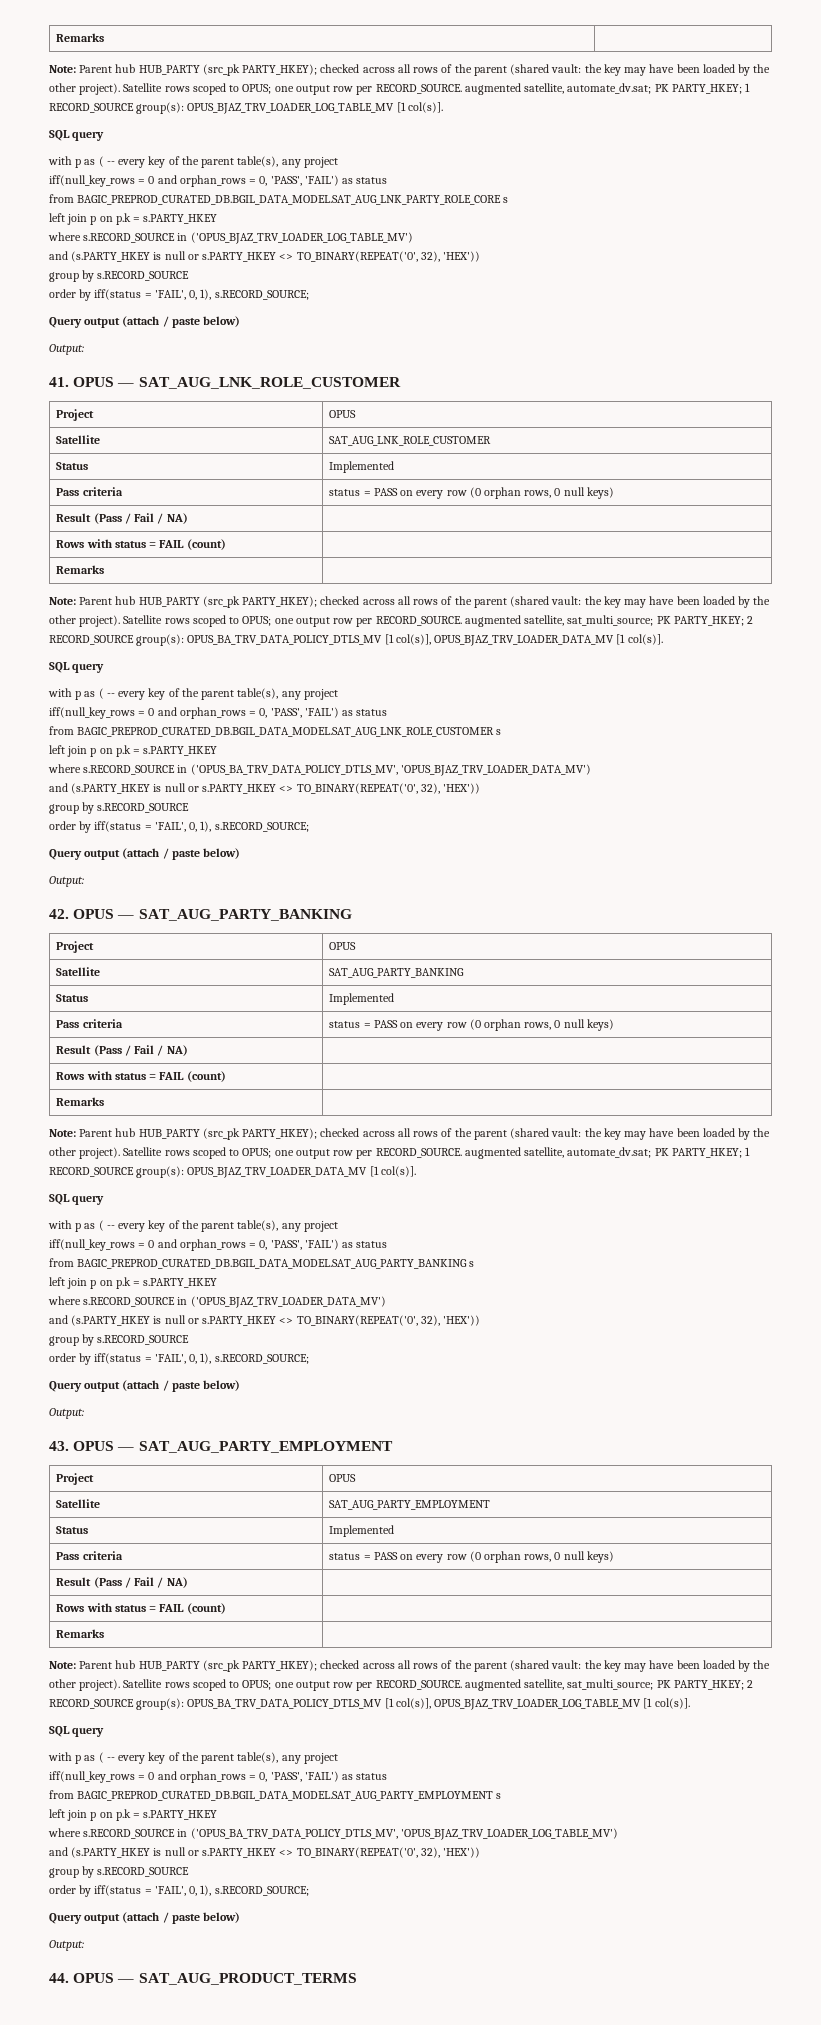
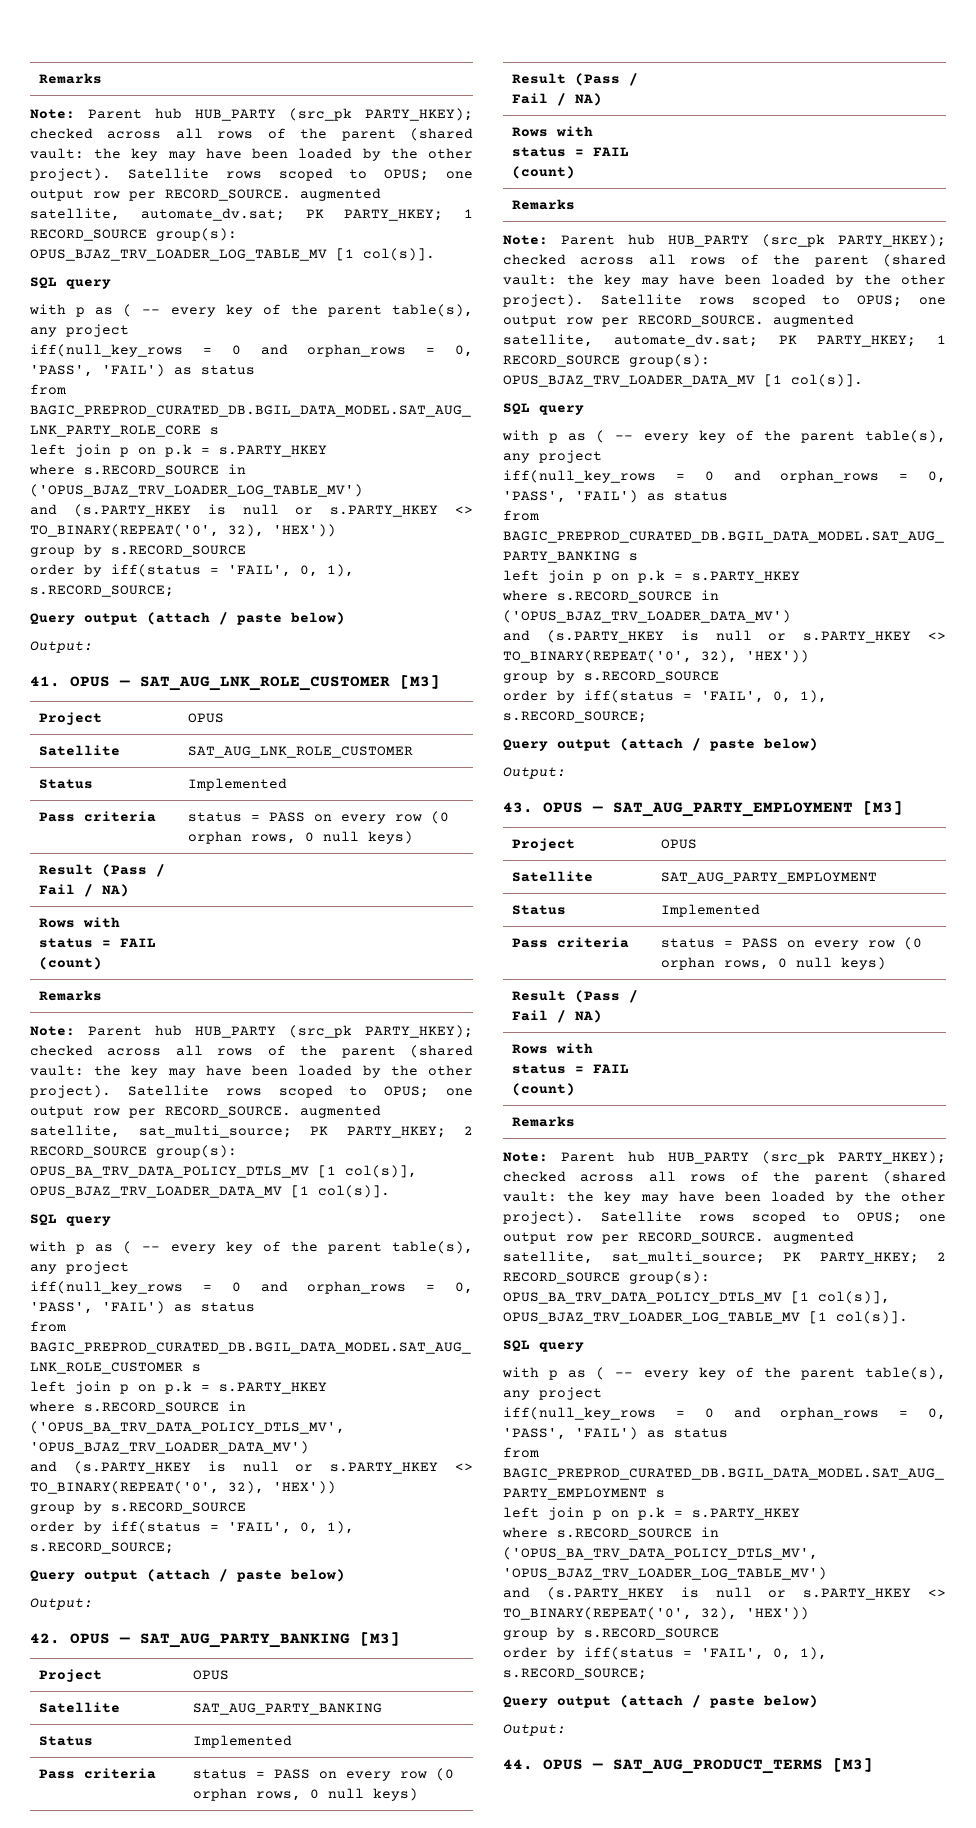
- 41. OPUS — SAT_AUG_LNK_ROLE_CUSTOMER
+ 41. OPUS — SAT_AUG_LNK_ROLE_CUSTOMER [M3]
- 42. OPUS — SAT_AUG_PARTY_BANKING
+ 42. OPUS — SAT_AUG_PARTY_BANKING [M3]
- 43. OPUS — SAT_AUG_PARTY_EMPLOYMENT
+ 43. OPUS — SAT_AUG_PARTY_EMPLOYMENT [M3]
- 44. OPUS — SAT_AUG_PRODUCT_TERMS
+ 44. OPUS — SAT_AUG_PRODUCT_TERMS [M3]

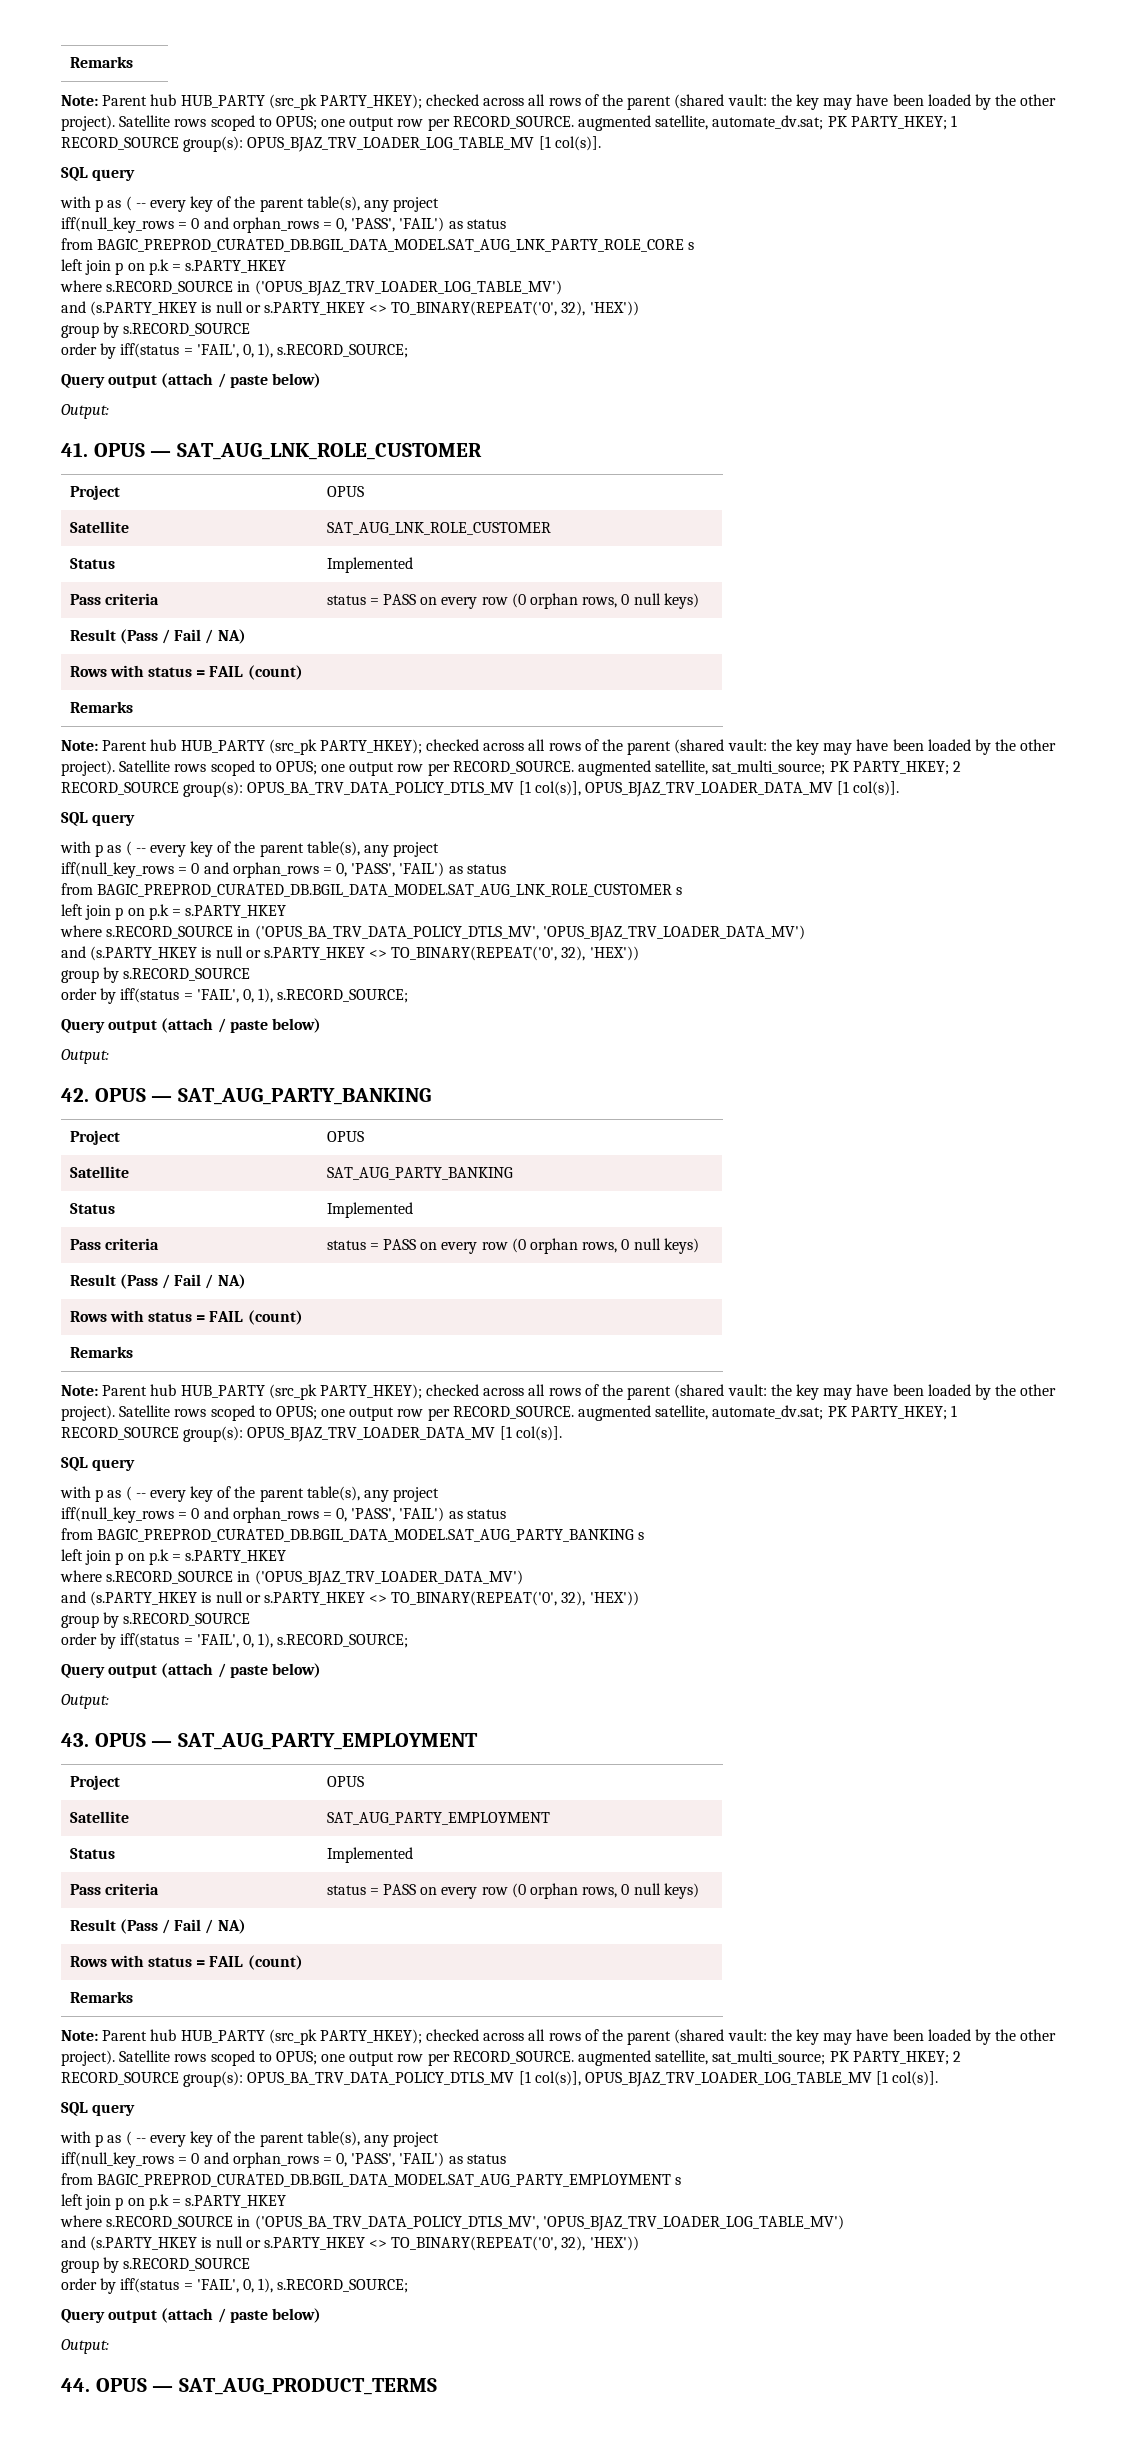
- 41. OPUS — SAT_AUG_LNK_ROLE_CUSTOMER [M3]
+ 41. OPUS — SAT_AUG_LNK_ROLE_CUSTOMER
- 42. OPUS — SAT_AUG_PARTY_BANKING [M3]
+ 42. OPUS — SAT_AUG_PARTY_BANKING
- 43. OPUS — SAT_AUG_PARTY_EMPLOYMENT [M3]
+ 43. OPUS — SAT_AUG_PARTY_EMPLOYMENT
- 44. OPUS — SAT_AUG_PRODUCT_TERMS [M3]
+ 44. OPUS — SAT_AUG_PRODUCT_TERMS

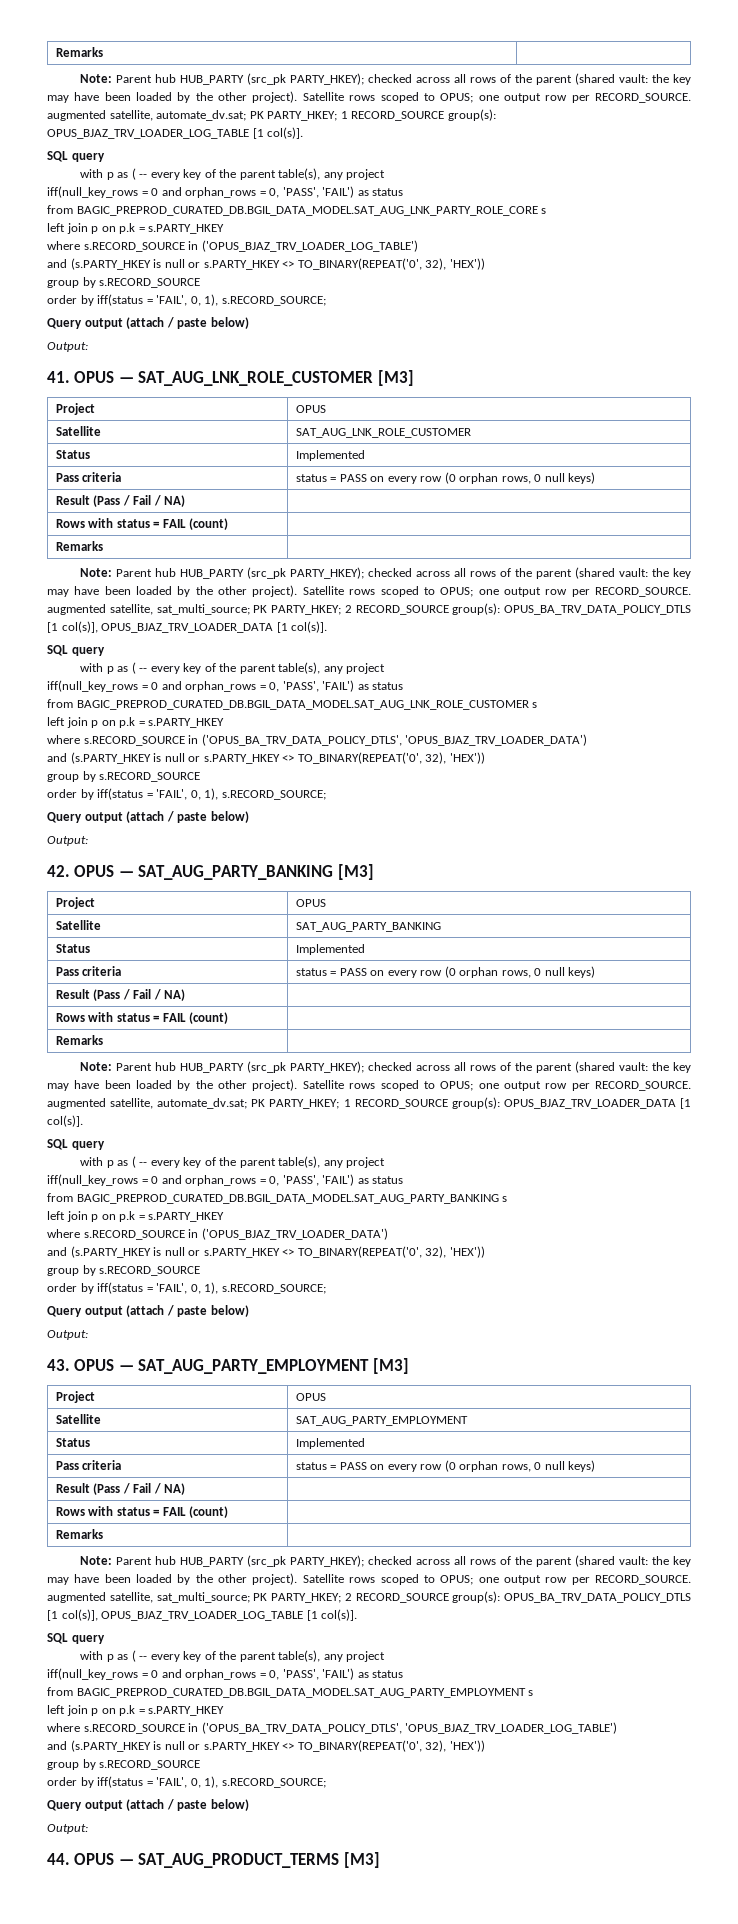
- Satellite rows scoped to OPUS; one output row per RECORD_SOURCE. augmented satellite, automate_dv.sat; PK PARTY_HKEY; 1 RECORD_SOURCE group(s): OPUS_BJAZ_TRV_LOADER_LOG_TABLE_MV [1 col(s)].
+ Satellite rows scoped to OPUS; one output row per RECORD_SOURCE. augmented satellite, automate_dv.sat; PK PARTY_HKEY; 1 RECORD_SOURCE group(s): OPUS_BJAZ_TRV_LOADER_LOG_TABLE [1 col(s)].
- where s.RECORD_SOURCE in ('OPUS_BJAZ_TRV_LOADER_LOG_TABLE_MV')
+ where s.RECORD_SOURCE in ('OPUS_BJAZ_TRV_LOADER_LOG_TABLE')
- 41. OPUS — SAT_AUG_LNK_ROLE_CUSTOMER
+ 41. OPUS — SAT_AUG_LNK_ROLE_CUSTOMER [M3]
- Satellite rows scoped to OPUS; one output row per RECORD_SOURCE. augmented satellite, sat_multi_source; PK PARTY_HKEY; 2 RECORD_SOURCE group(s): OPUS_BA_TRV_DATA_POLICY_DTLS_MV [1 col(s)], OPUS_BJAZ_TRV_LOADER_DATA_MV [1 col(s)].
+ Satellite rows scoped to OPUS; one output row per RECORD_SOURCE. augmented satellite, sat_multi_source; PK PARTY_HKEY; 2 RECORD_SOURCE group(s): OPUS_BA_TRV_DATA_POLICY_DTLS [1 col(s)], OPUS_BJAZ_TRV_LOADER_DATA [1 col(s)].
- where s.RECORD_SOURCE in ('OPUS_BA_TRV_DATA_POLICY_DTLS_MV', 'OPUS_BJAZ_TRV_LOADER_DATA_MV')
+ where s.RECORD_SOURCE in ('OPUS_BA_TRV_DATA_POLICY_DTLS', 'OPUS_BJAZ_TRV_LOADER_DATA')
- 42. OPUS — SAT_AUG_PARTY_BANKING
+ 42. OPUS — SAT_AUG_PARTY_BANKING [M3]
- Satellite rows scoped to OPUS; one output row per RECORD_SOURCE. augmented satellite, automate_dv.sat; PK PARTY_HKEY; 1 RECORD_SOURCE group(s): OPUS_BJAZ_TRV_LOADER_DATA_MV [1 col(s)].
+ Satellite rows scoped to OPUS; one output row per RECORD_SOURCE. augmented satellite, automate_dv.sat; PK PARTY_HKEY; 1 RECORD_SOURCE group(s): OPUS_BJAZ_TRV_LOADER_DATA [1 col(s)].
- where s.RECORD_SOURCE in ('OPUS_BJAZ_TRV_LOADER_DATA_MV')
+ where s.RECORD_SOURCE in ('OPUS_BJAZ_TRV_LOADER_DATA')
- 43. OPUS — SAT_AUG_PARTY_EMPLOYMENT
+ 43. OPUS — SAT_AUG_PARTY_EMPLOYMENT [M3]
- Satellite rows scoped to OPUS; one output row per RECORD_SOURCE. augmented satellite, sat_multi_source; PK PARTY_HKEY; 2 RECORD_SOURCE group(s): OPUS_BA_TRV_DATA_POLICY_DTLS_MV [1 col(s)], OPUS_BJAZ_TRV_LOADER_LOG_TABLE_MV [1 col(s)].
+ Satellite rows scoped to OPUS; one output row per RECORD_SOURCE. augmented satellite, sat_multi_source; PK PARTY_HKEY; 2 RECORD_SOURCE group(s): OPUS_BA_TRV_DATA_POLICY_DTLS [1 col(s)], OPUS_BJAZ_TRV_LOADER_LOG_TABLE [1 col(s)].
- where s.RECORD_SOURCE in ('OPUS_BA_TRV_DATA_POLICY_DTLS_MV', 'OPUS_BJAZ_TRV_LOADER_LOG_TABLE_MV')
+ where s.RECORD_SOURCE in ('OPUS_BA_TRV_DATA_POLICY_DTLS', 'OPUS_BJAZ_TRV_LOADER_LOG_TABLE')
- 44. OPUS — SAT_AUG_PRODUCT_TERMS
+ 44. OPUS — SAT_AUG_PRODUCT_TERMS [M3]

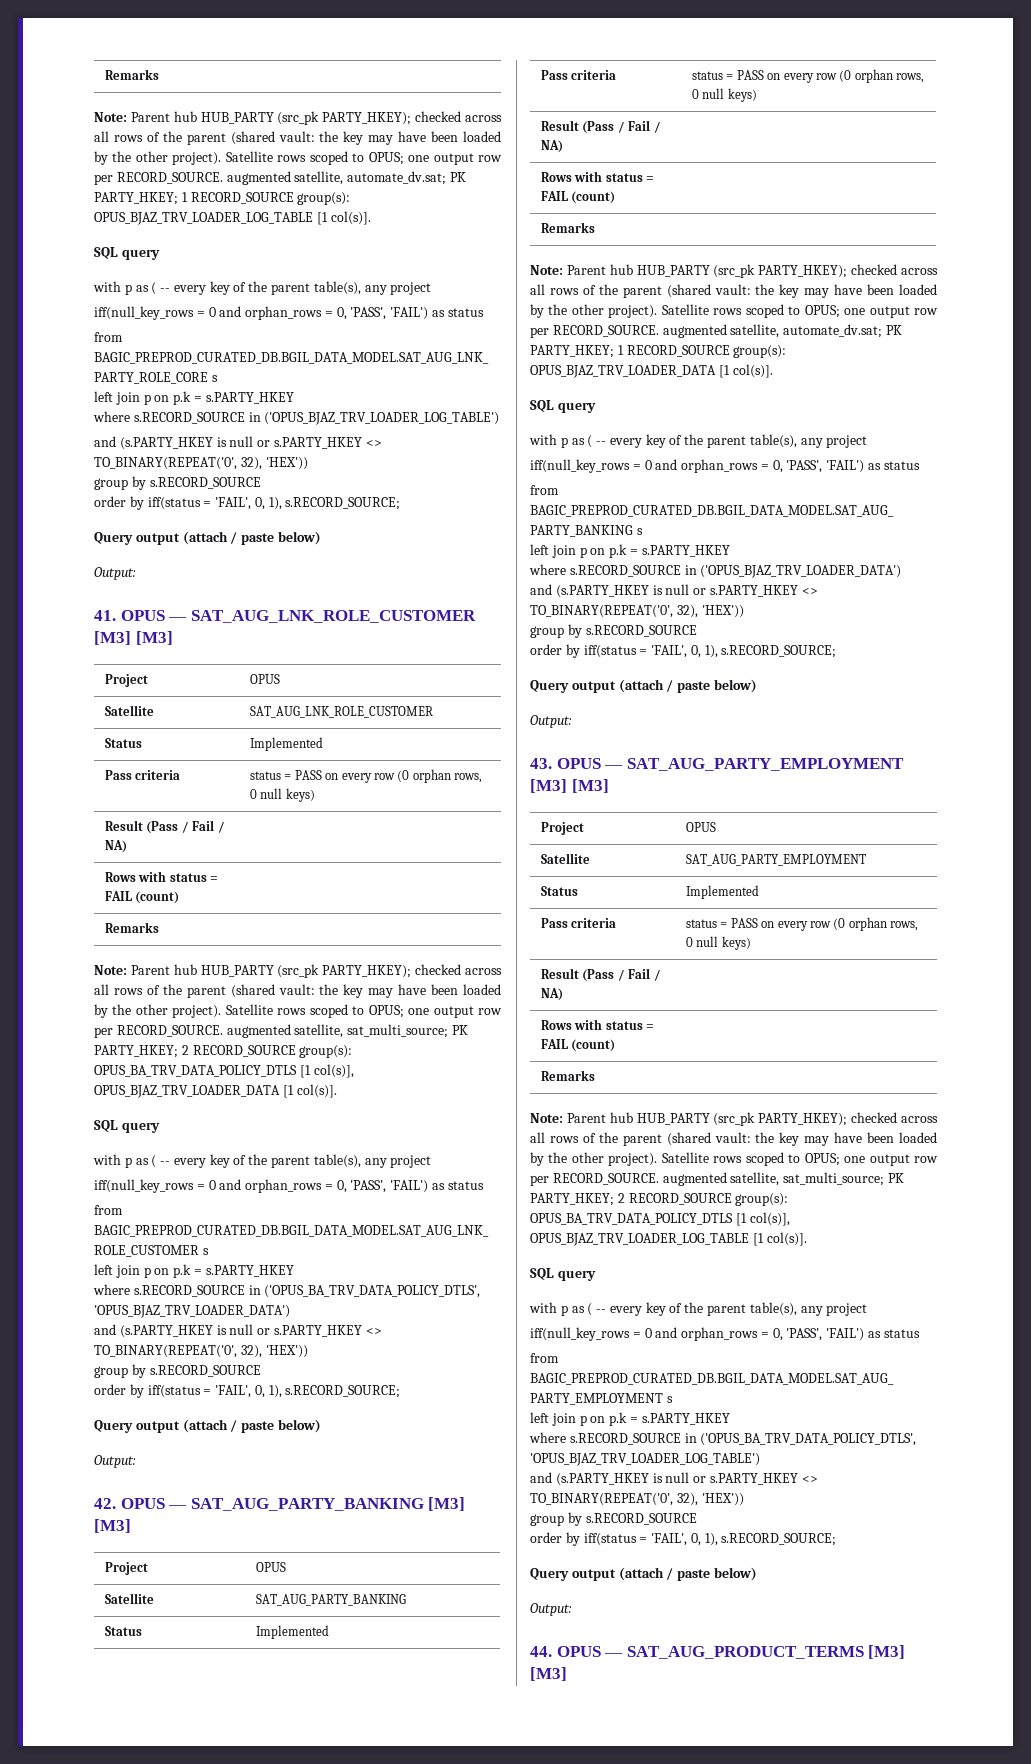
- 41. OPUS — SAT_AUG_LNK_ROLE_CUSTOMER [M3]
+ 41. OPUS — SAT_AUG_LNK_ROLE_CUSTOMER [M3] [M3]
- 42. OPUS — SAT_AUG_PARTY_BANKING [M3]
+ 42. OPUS — SAT_AUG_PARTY_BANKING [M3] [M3]
- 43. OPUS — SAT_AUG_PARTY_EMPLOYMENT [M3]
+ 43. OPUS — SAT_AUG_PARTY_EMPLOYMENT [M3] [M3]
- 44. OPUS — SAT_AUG_PRODUCT_TERMS [M3]
+ 44. OPUS — SAT_AUG_PRODUCT_TERMS [M3] [M3]

